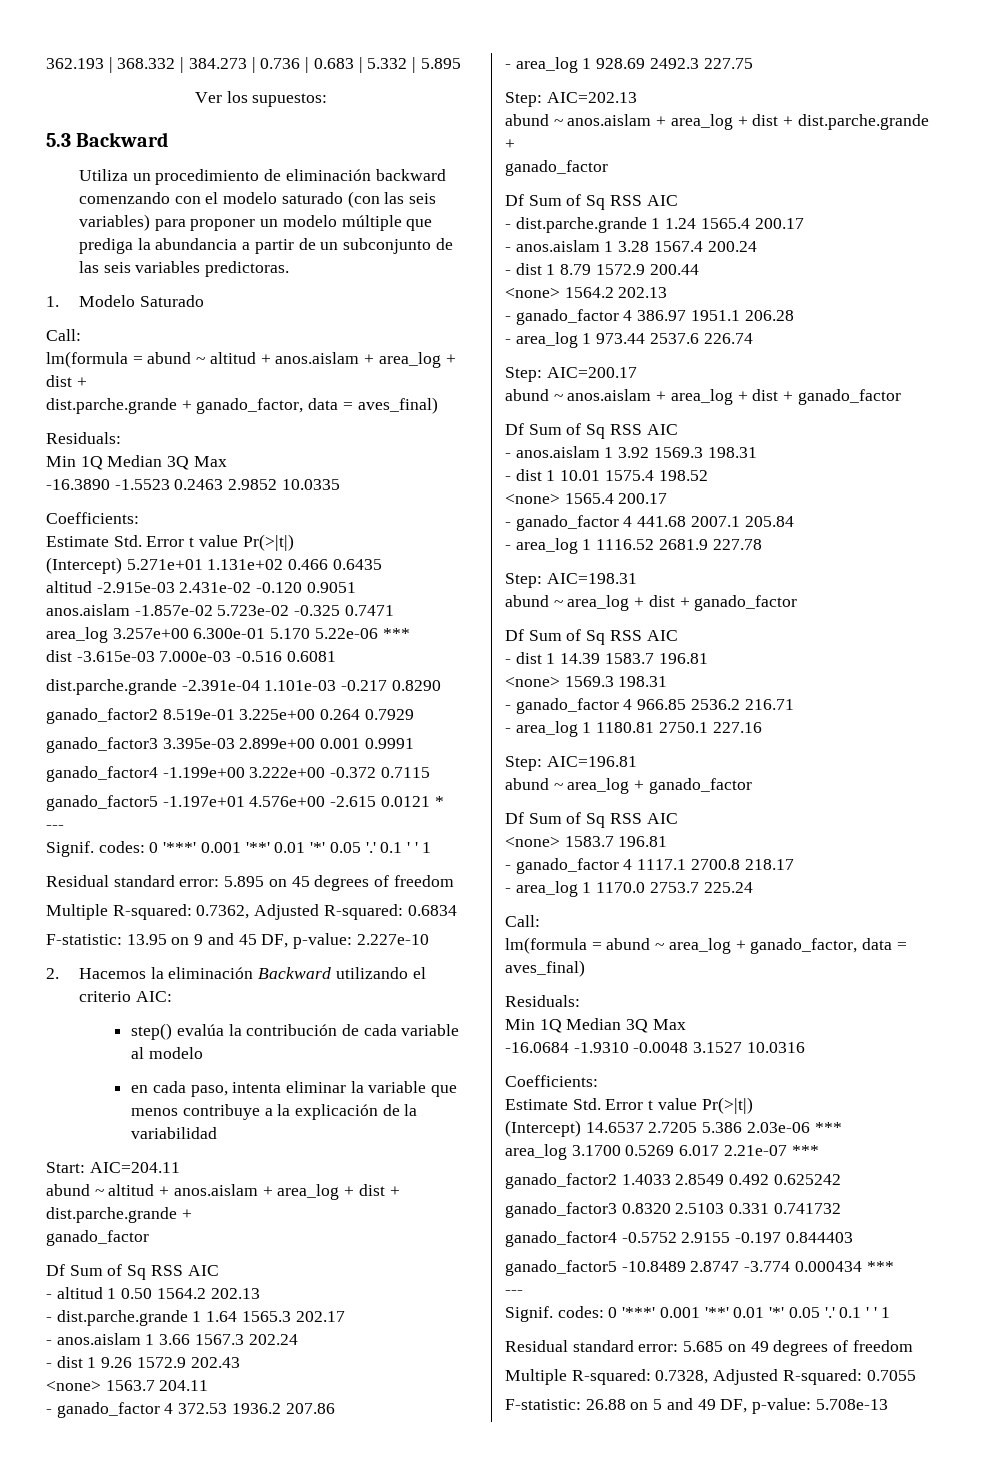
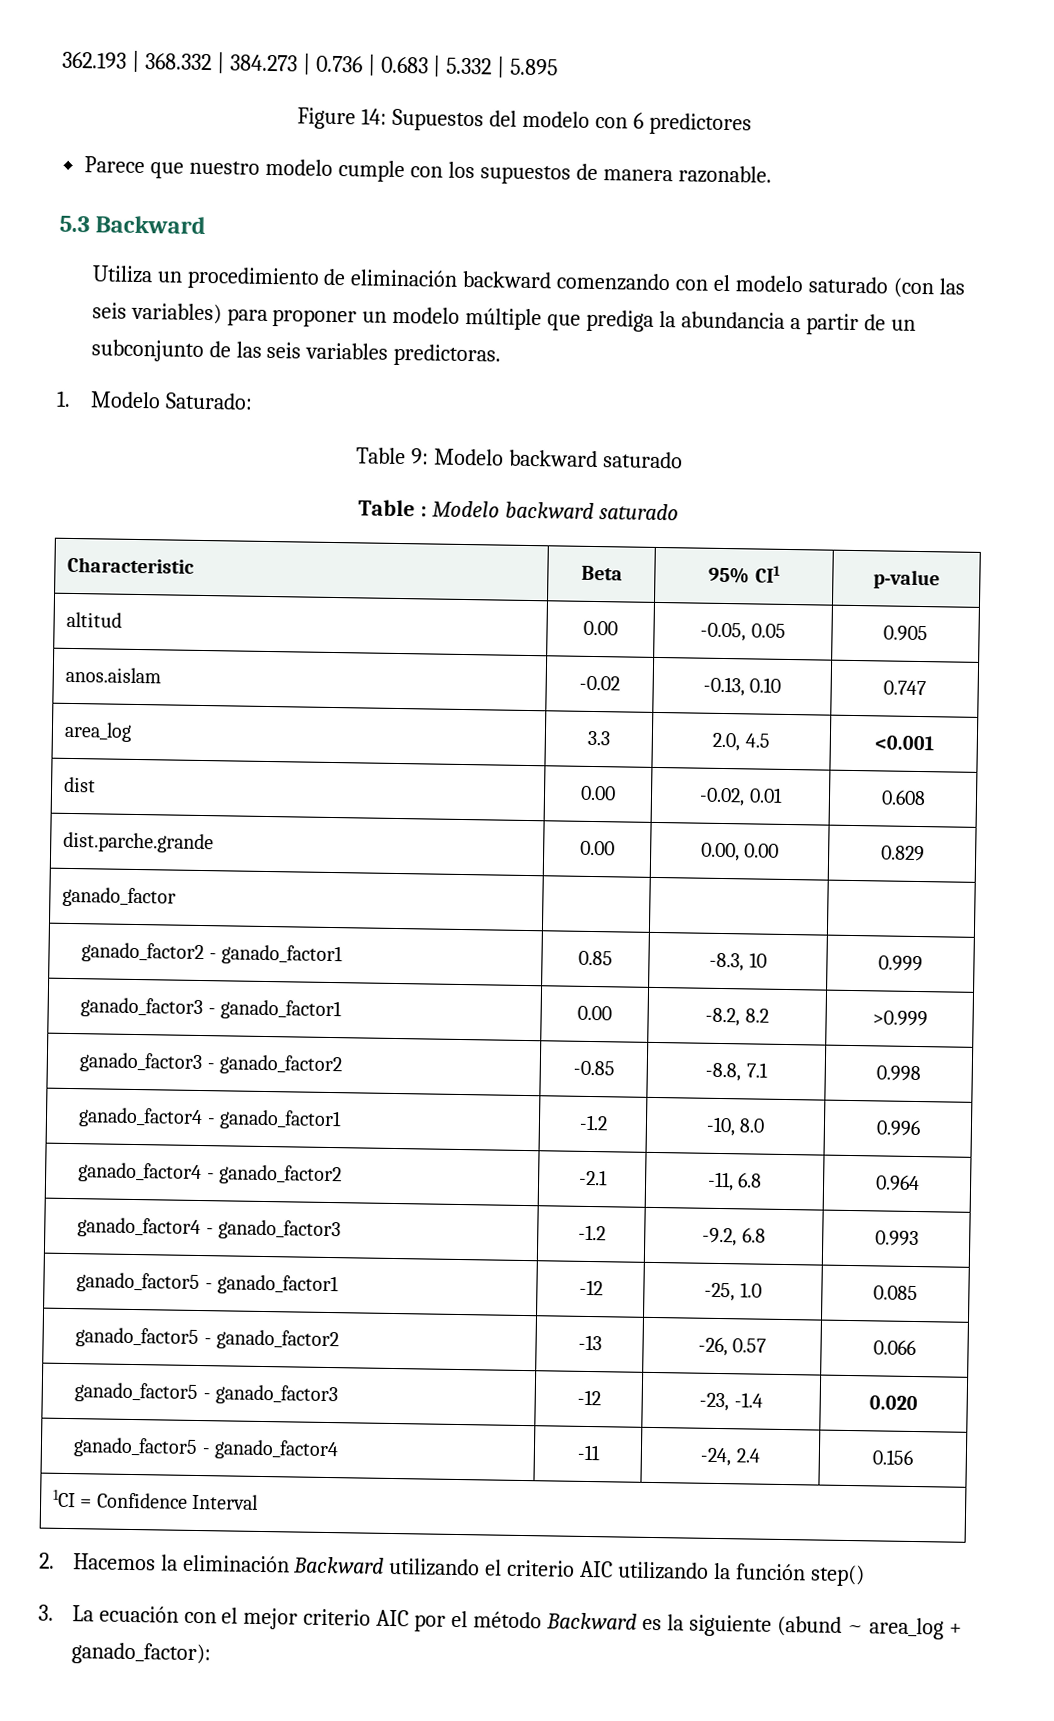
- Ver los supuestos:
+ Figure 14: Supuestos del modelo con 6 predictores
+ Parece que nuestro modelo cumple con los supuestos de manera razonable.
- 1. Modelo Saturado
- Call:
- lm(formula = abund ~ altitud + anos.aislam + area_log + dist +
- dist.parche.grande + ganado_factor, data = aves_final)
- Residuals:
- Min 1Q Median 3Q Max
- -16.3890 -1.5523 0.2463 2.9852 10.0335
- Coefficients:
- Estimate Std. Error t value Pr(>|t|)
- (Intercept) 5.271e+01 1.131e+02 0.466 0.6435
- altitud -2.915e-03 2.431e-02 -0.120 0.9051
- anos.aislam -1.857e-02 5.723e-02 -0.325 0.7471
- area_log 3.257e+00 6.300e-01 5.170 5.22e-06 ***
- dist -3.615e-03 7.000e-03 -0.516 0.6081
- dist.parche.grande -2.391e-04 1.101e-03 -0.217 0.8290
- ganado_factor2 8.519e-01 3.225e+00 0.264 0.7929
- ganado_factor3 3.395e-03 2.899e+00 0.001 0.9991
- ganado_factor4 -1.199e+00 3.222e+00 -0.372 0.7115
- ganado_factor5 -1.197e+01 4.576e+00 -2.615 0.0121 *
- ---
- Signif. codes: 0 '***' 0.001 '**' 0.01 '*' 0.05 '.' 0.1 ' ' 1
- Residual standard error: 5.895 on 45 degrees of freedom
- Multiple R-squared: 0.7362, Adjusted R-squared: 0.6834
- F-statistic: 13.95 on 9 and 45 DF, p-value: 2.227e-10
+ 1. Modelo Saturado:
+ Table 9: Modelo backward saturado
+ Table : Modelo backward saturado
+ Characteristic | Beta | 95% CI1 | p-value
+ altitud | 0.00 | -0.05, 0.05 | 0.905
+ anos.aislam | -0.02 | -0.13, 0.10 | 0.747
+ area_log | 3.3 | 2.0, 4.5 | <0.001
+ dist | 0.00 | -0.02, 0.01 | 0.608
+ dist.parche.grande | 0.00 | 0.00, 0.00 | 0.829
+ ganado_factor | | |
+ ganado_factor2 - ganado_factor1 | 0.85 | -8.3, 10 | 0.999
+ ganado_factor3 - ganado_factor1 | 0.00 | -8.2, 8.2 | >0.999
+ ganado_factor3 - ganado_factor2 | -0.85 | -8.8, 7.1 | 0.998
+ ganado_factor4 - ganado_factor1 | -1.2 | -10, 8.0 | 0.996
+ ganado_factor4 - ganado_factor2 | -2.1 | -11, 6.8 | 0.964
+ ganado_factor4 - ganado_factor3 | -1.2 | -9.2, 6.8 | 0.993
+ ganado_factor5 - ganado_factor1 | -12 | -25, 1.0 | 0.085
+ ganado_factor5 - ganado_factor2 | -13 | -26, 0.57 | 0.066
+ ganado_factor5 - ganado_factor3 | -12 | -23, -1.4 | 0.020
+ ganado_factor5 - ganado_factor4 | -11 | -24, 2.4 | 0.156
+ 1CI = Confidence Interval
- 2. Hacemos la eliminación Backward utilizando el criterio AIC:
- step() evalúa la contribución de cada variable al modelo
- en cada paso, intenta eliminar la variable que menos contribuye a la explicación de la variabilidad
- Start: AIC=204.11
- abund ~ altitud + anos.aislam + area_log + dist + dist.parche.grande +
- ganado_factor
- Df Sum of Sq RSS AIC
- - altitud 1 0.50 1564.2 202.13
- - dist.parche.grande 1 1.64 1565.3 202.17
- - anos.aislam 1 3.66 1567.3 202.24
- - dist 1 9.26 1572.9 202.43
- <none> 1563.7 204.11
- - ganado_factor 4 372.53 1936.2 207.86
- - area_log 1 928.69 2492.3 227.75
- Step: AIC=202.13
- abund ~ anos.aislam + area_log + dist + dist.parche.grande +
- ganado_factor
- Df Sum of Sq RSS AIC
- - dist.parche.grande 1 1.24 1565.4 200.17
- - anos.aislam 1 3.28 1567.4 200.24
- - dist 1 8.79 1572.9 200.44
- <none> 1564.2 202.13
- - ganado_factor 4 386.97 1951.1 206.28
- - area_log 1 973.44 2537.6 226.74
- Step: AIC=200.17
- abund ~ anos.aislam + area_log + dist + ganado_factor
- Df Sum of Sq RSS AIC
- - anos.aislam 1 3.92 1569.3 198.31
- - dist 1 10.01 1575.4 198.52
- <none> 1565.4 200.17
- - ganado_factor 4 441.68 2007.1 205.84
- - area_log 1 1116.52 2681.9 227.78
- Step: AIC=198.31
- abund ~ area_log + dist + ganado_factor
- Df Sum of Sq RSS AIC
- - dist 1 14.39 1583.7 196.81
- <none> 1569.3 198.31
- - ganado_factor 4 966.85 2536.2 216.71
- - area_log 1 1180.81 2750.1 227.16
- Step: AIC=196.81
- abund ~ area_log + ganado_factor
- Df Sum of Sq RSS AIC
- <none> 1583.7 196.81
- - ganado_factor 4 1117.1 2700.8 218.17
- - area_log 1 1170.0 2753.7 225.24
- Call:
- lm(formula = abund ~ area_log + ganado_factor, data = aves_final)
- Residuals:
- Min 1Q Median 3Q Max
- -16.0684 -1.9310 -0.0048 3.1527 10.0316
- Coefficients:
- Estimate Std. Error t value Pr(>|t|)
- (Intercept) 14.6537 2.7205 5.386 2.03e-06 ***
- area_log 3.1700 0.5269 6.017 2.21e-07 ***
- ganado_factor2 1.4033 2.8549 0.492 0.625242
- ganado_factor3 0.8320 2.5103 0.331 0.741732
- ganado_factor4 -0.5752 2.9155 -0.197 0.844403
- ganado_factor5 -10.8489 2.8747 -3.774 0.000434 ***
- ---
- Signif. codes: 0 '***' 0.001 '**' 0.01 '*' 0.05 '.' 0.1 ' ' 1
- Residual standard error: 5.685 on 49 degrees of freedom
- Multiple R-squared: 0.7328, Adjusted R-squared: 0.7055
- F-statistic: 26.88 on 5 and 49 DF, p-value: 5.708e-13
+ 2. Hacemos la eliminación Backward utilizando el criterio AIC utilizando la función step()
+ 3. La ecuación con el mejor criterio AIC por el método Backward es la siguiente (abund ~ area_log + ganado_factor):

